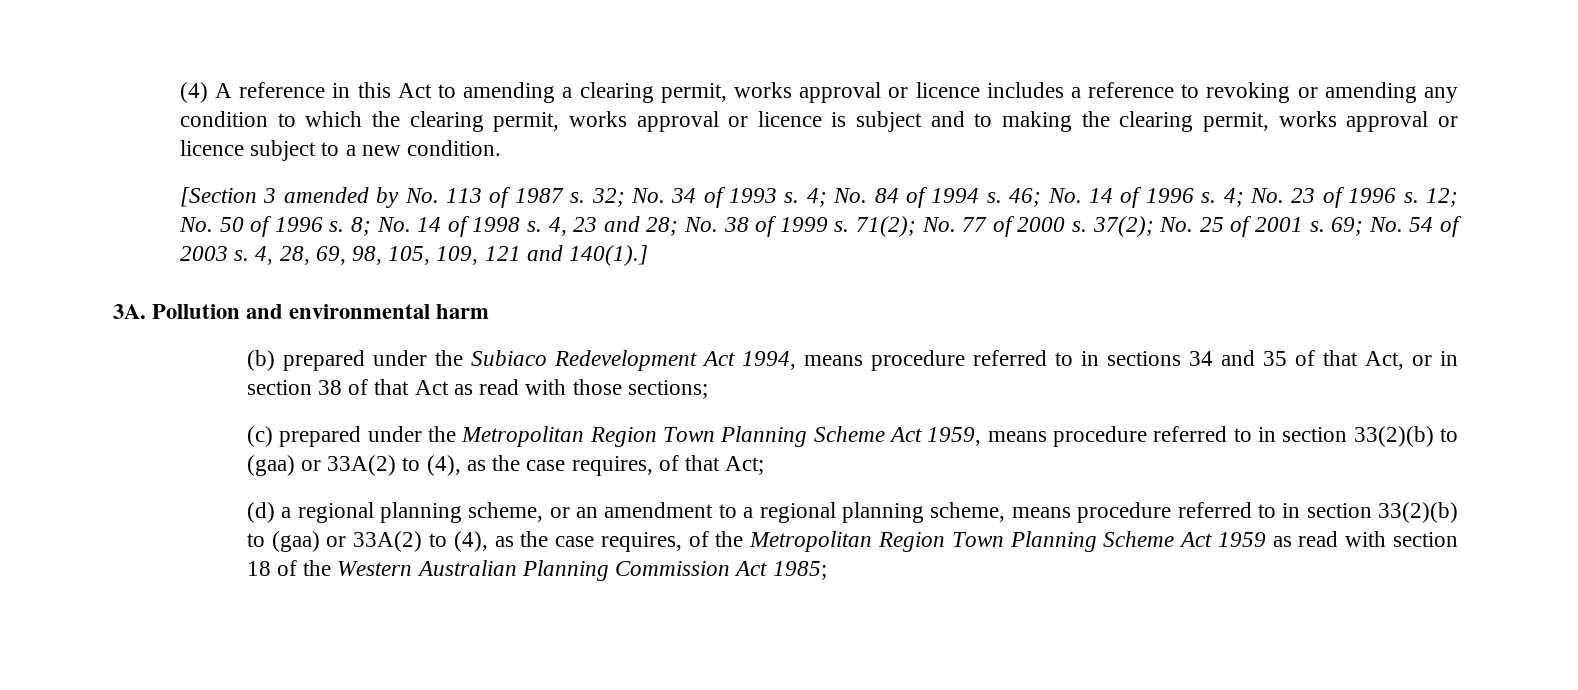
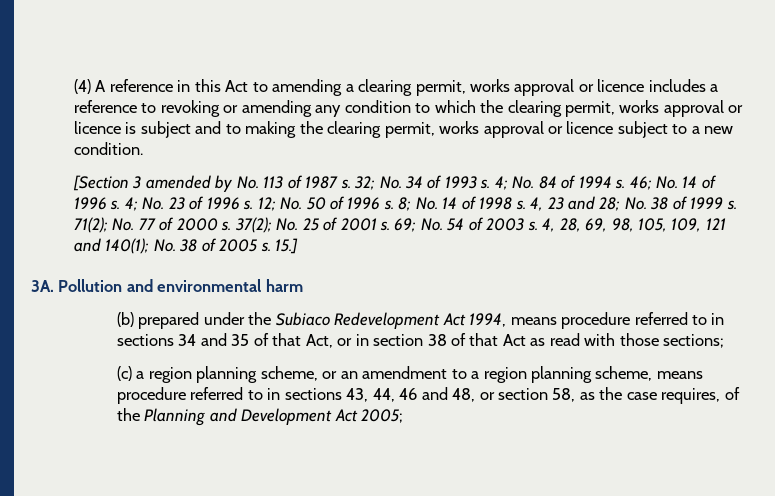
- 4, 28, 69, 98, 105, 109, 121 and 140(1).]
+ 4, 28, 69, 98, 105, 109, 121 and 140(1); No. 38 of 2005 s. 15.]
- (c) prepared under the Metropolitan Region Town Planning Scheme Act 1959, means procedure referred to in section 33(2)(b) to (gaa) or 33A(2) to (4), as the case requires, of that Act;
- (d) a regional planning scheme, or an amendment to a regional planning scheme, means procedure referred to in section 33(2)(b) to (gaa) or 33A(2) to (4), as the case requires, of the Metropolitan Region Town Planning Scheme Act 1959 as read with section 18 of the Western Australian Planning Commission Act 1985;
+ (c) a region planning scheme, or an amendment to a region planning scheme, means procedure referred to in sections 43, 44, 46 and 48, or section 58, as the case requires, of the Planning and Development Act 2005;

